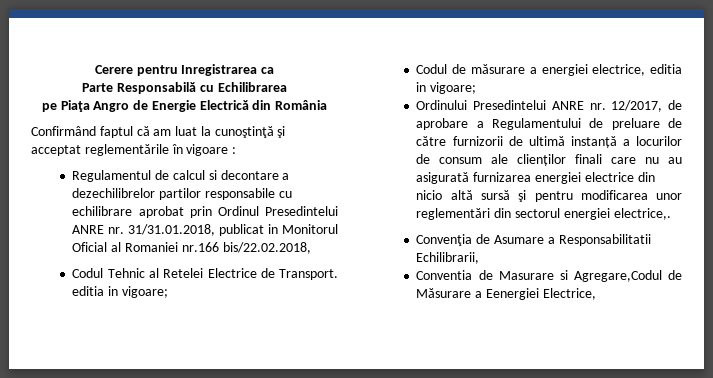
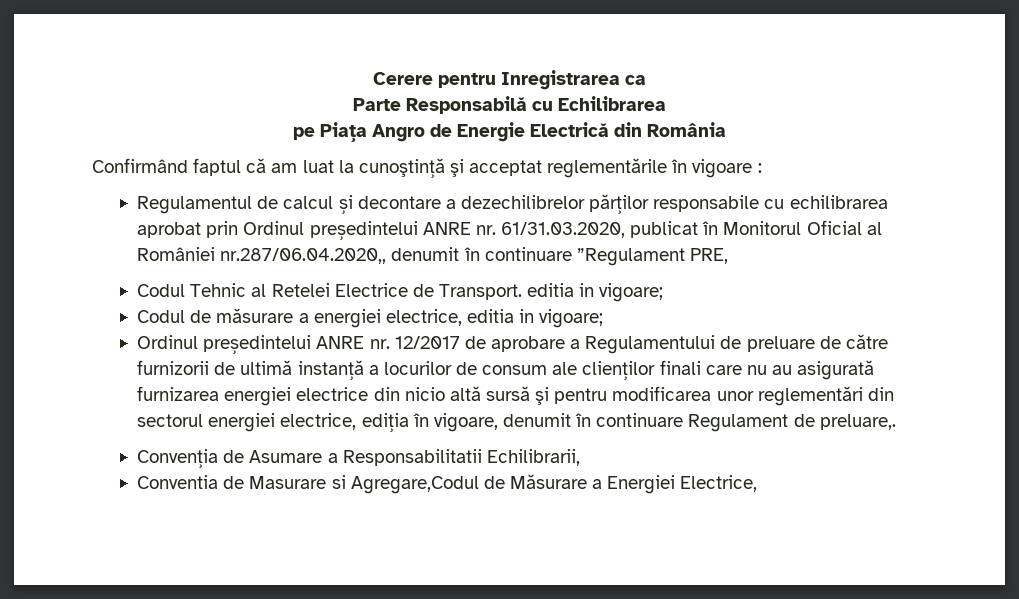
- Regulamentul de calcul si decontare a dezechilibrelor partilor responsabile cu echilibrare aprobat prin Ordinul Presedintelui ANRE nr. 31/31.01.2018, publicat in Monitorul Oficial al Romaniei nr.166 bis/22.02.2018,
+ Regulamentul de calcul și decontare a dezechilibrelor părților responsabile cu echilibrarea aprobat prin Ordinul președintelui ANRE nr. 61/31.03.2020, publicat în Monitorul Oficial al României nr.287/06.04.2020,, denumit în continuare ”Regulament PRE,
- Ordinului Presedintelui ANRE nr. 12/2017, de aprobare a Regulamentului de preluare de către furnizorii de ultimă instanță a locurilor de consum ale clienților finali care nu au asigurată furnizarea energiei electrice din nicio altă sursă şi pentru modificarea unor reglementări din sectorul energiei electrice,.
+ Ordinul președintelui ANRE nr. 12/2017 de aprobare a Regulamentului de preluare de către furnizorii de ultimă instanță a locurilor de consum ale clienților finali care nu au asigurată furnizarea energiei electrice din nicio altă sursă şi pentru modificarea unor reglementări din sectorul energiei electrice, ediția în vigoare, denumit în continuare Regulament de preluare,.
- Conventia de Masurare si Agregare,Codul de Măsurare a Eenergiei Electrice,
+ Conventia de Masurare si Agregare,Codul de Măsurare a Energiei Electrice,

